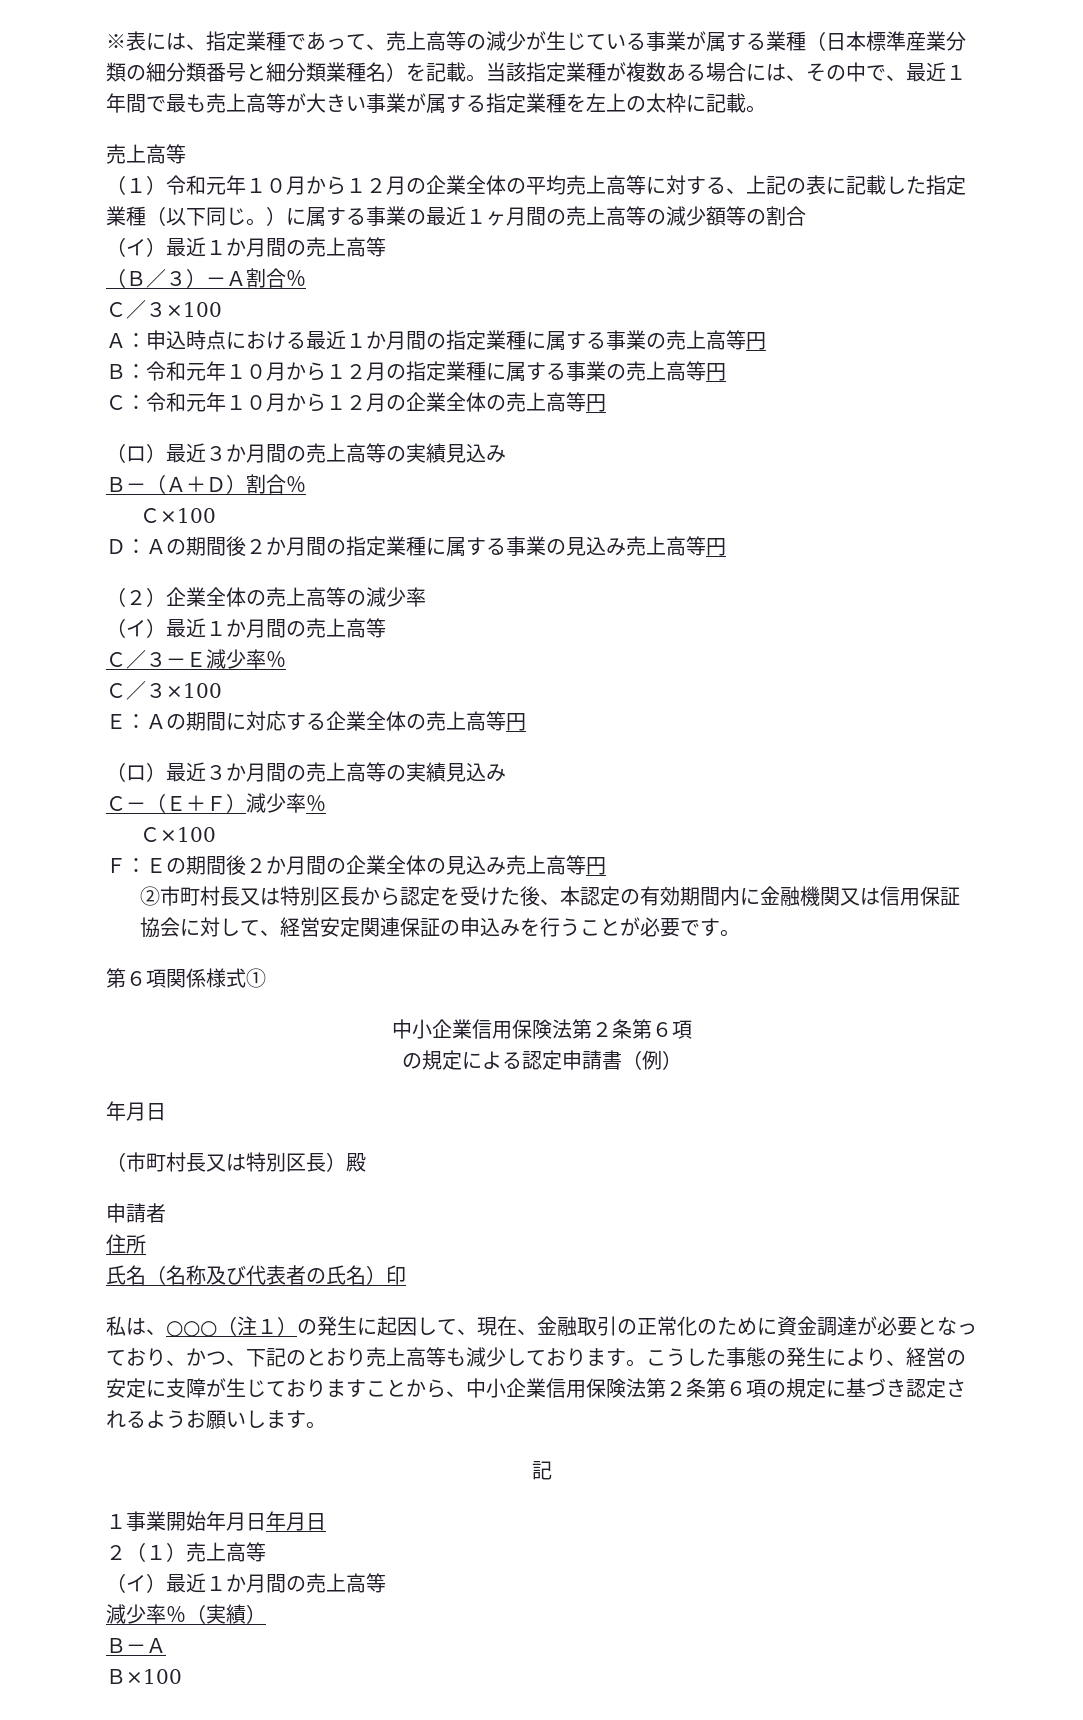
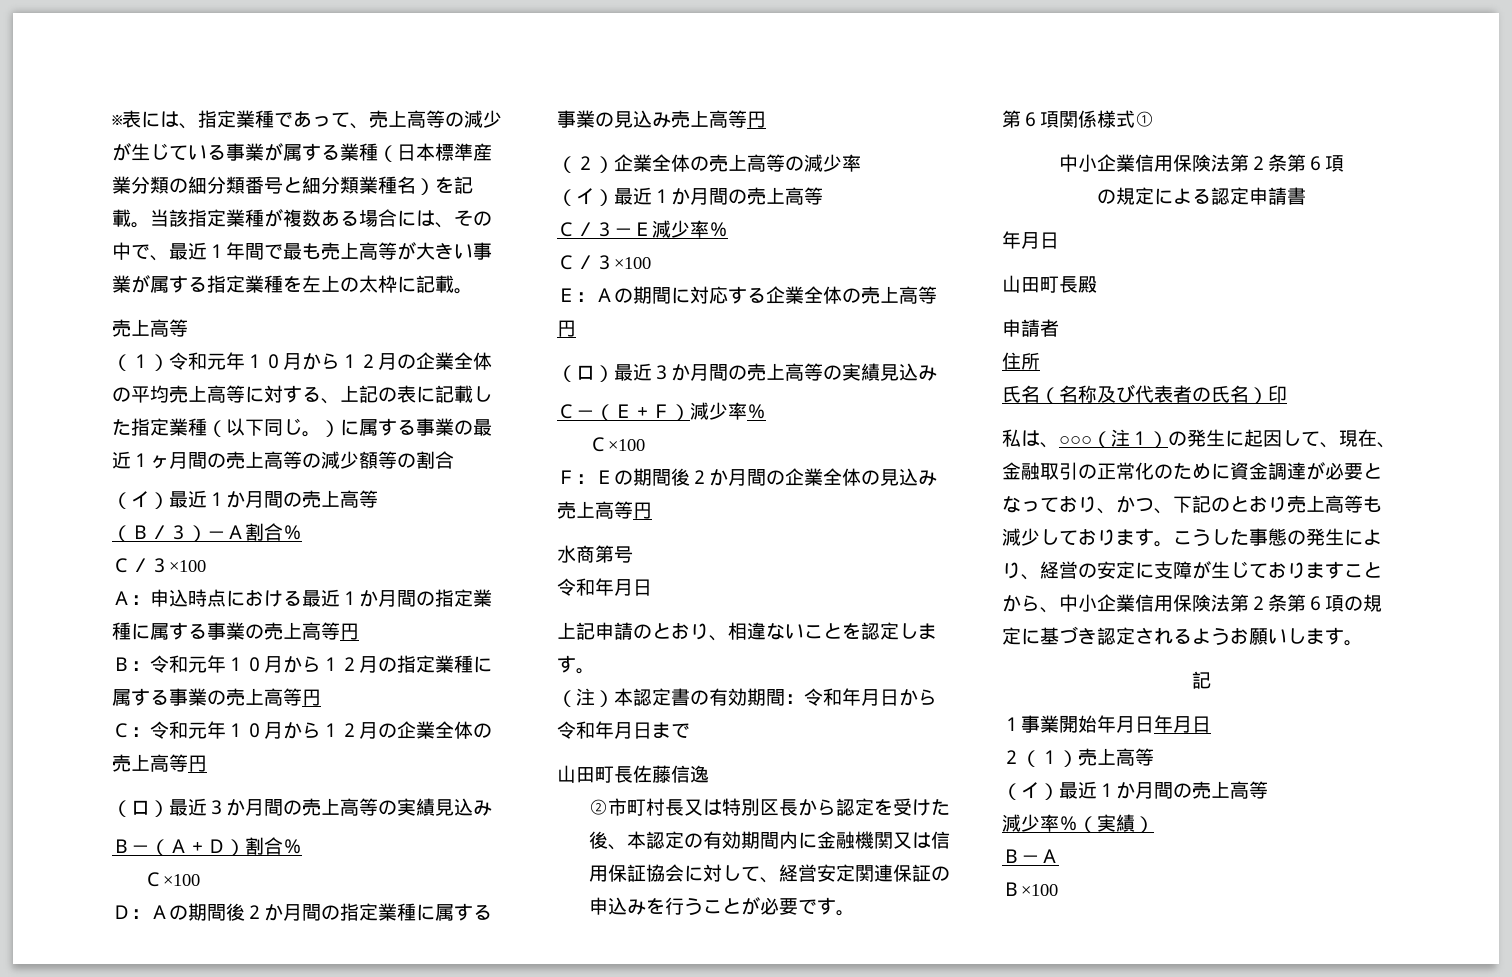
+ 水商第号
+ 令和年月日
+ 上記申請のとおり、相違ないことを認定します。
+ （注）本認定書の有効期間：令和年月日から令和年月日まで
+ 山田町長佐藤信逸
- の規定による認定申請書（例）
+ の規定による認定申請書
  年月日
- （市町村長又は特別区長）殿
+ 山田町長殿

